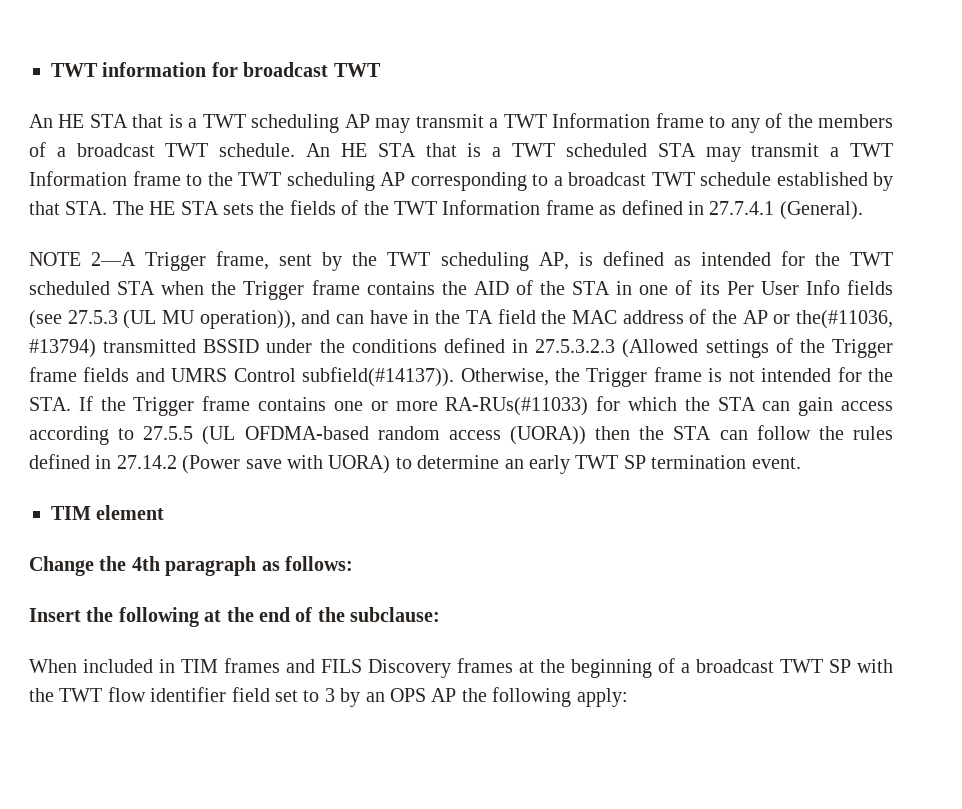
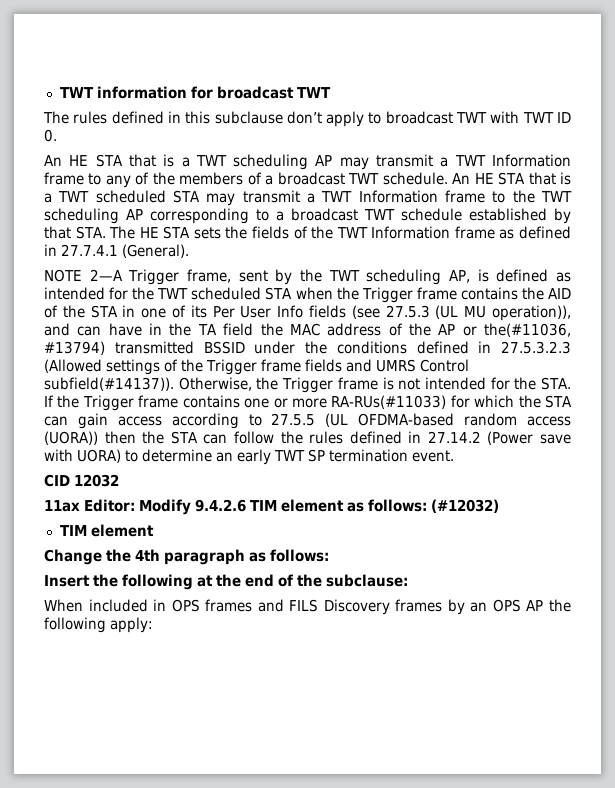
+ The rules defined in this subclause don’t apply to broadcast TWT with TWT ID 0.
+ CID 12032
+ 11ax Editor: Modify 9.4.2.6 TIM element as follows: (#12032)
- When included in TIM frames and FILS Discovery frames at the beginning of a broadcast TWT SP with the TWT flow identifier field set to 3 by an OPS AP the following apply:
+ When included in OPS frames and FILS Discovery frames by an OPS AP the following apply:

